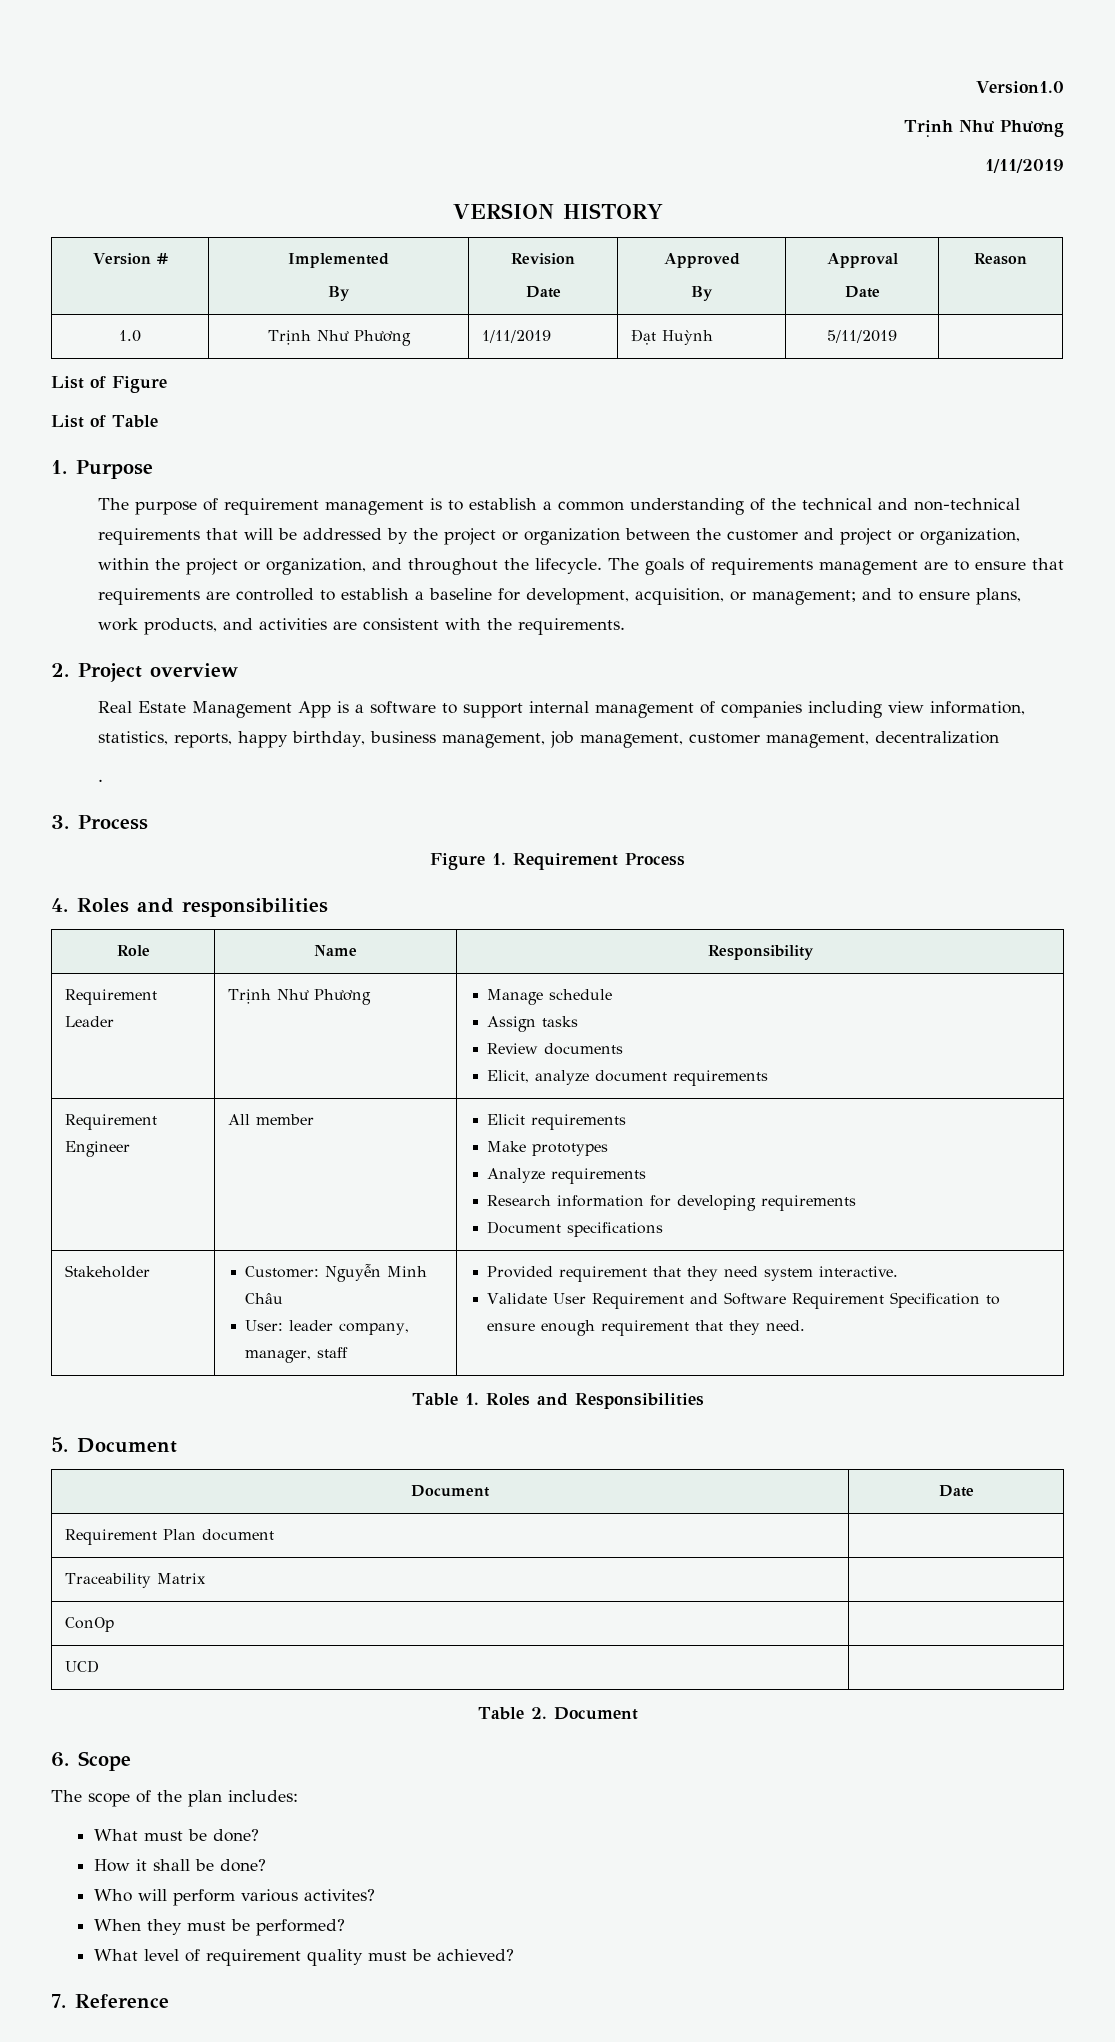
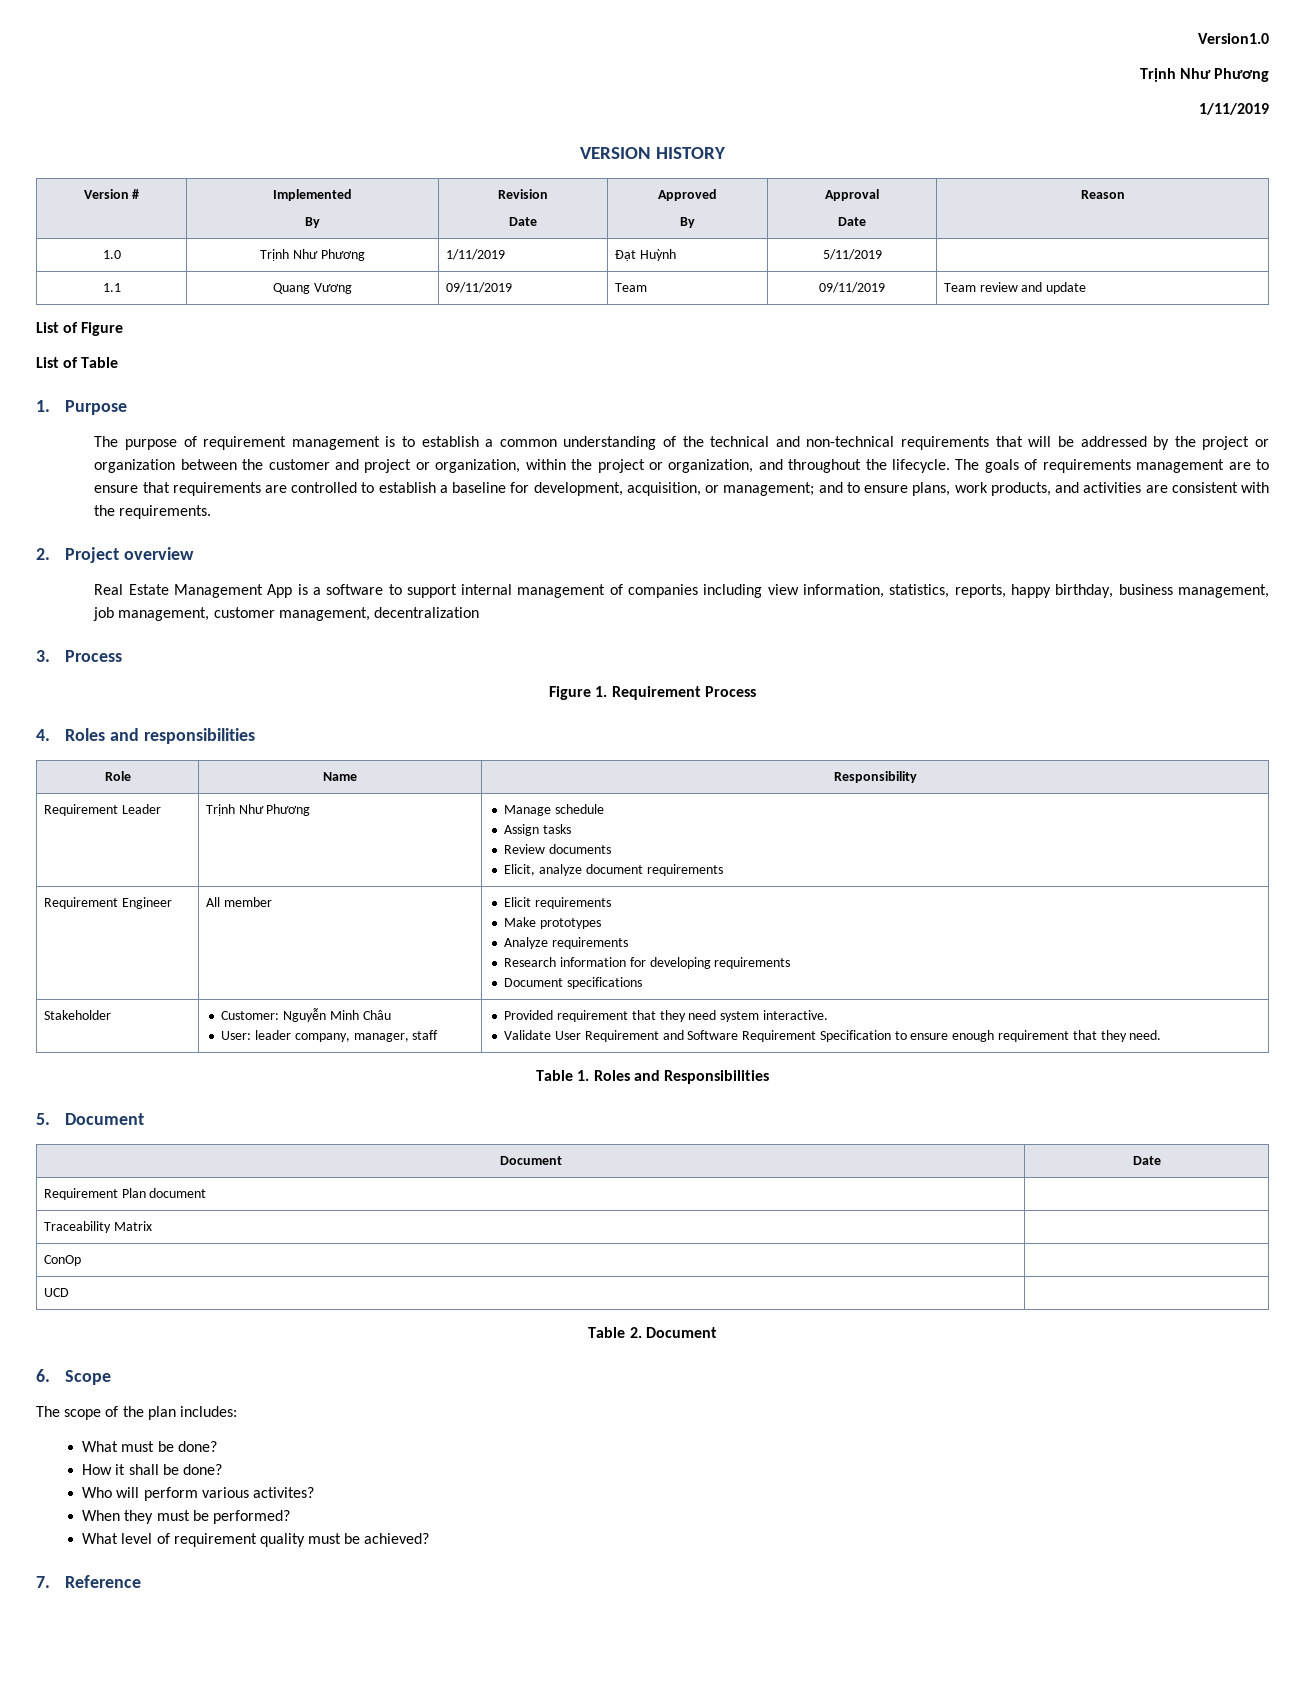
+ 1.1 | Quang Vương | 09/11/2019 | Team | 09/11/2019 | Team review and update
- .

